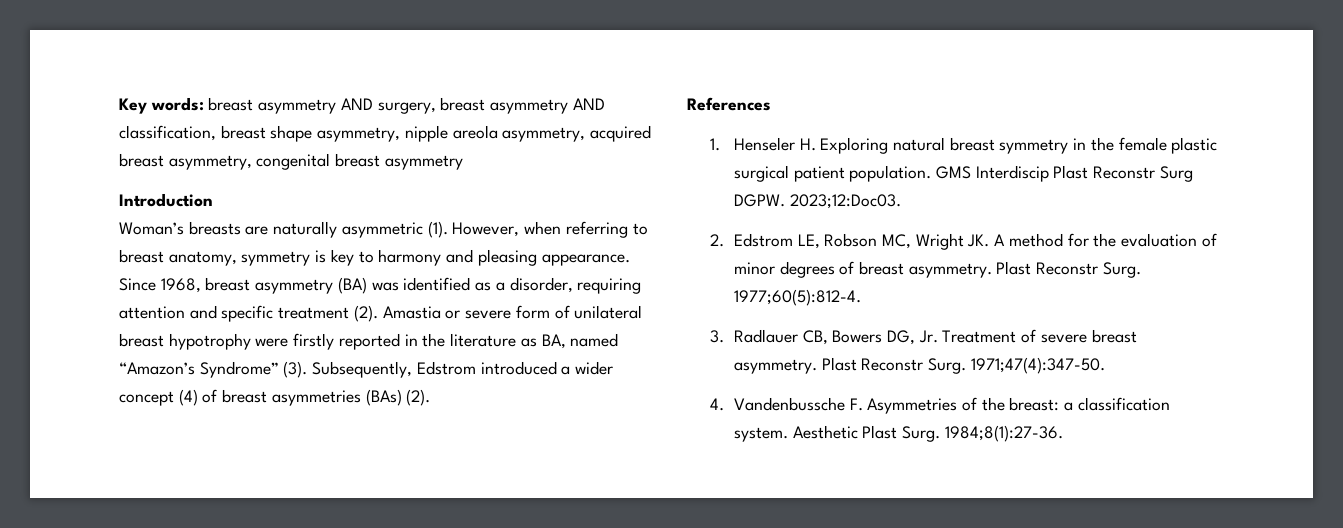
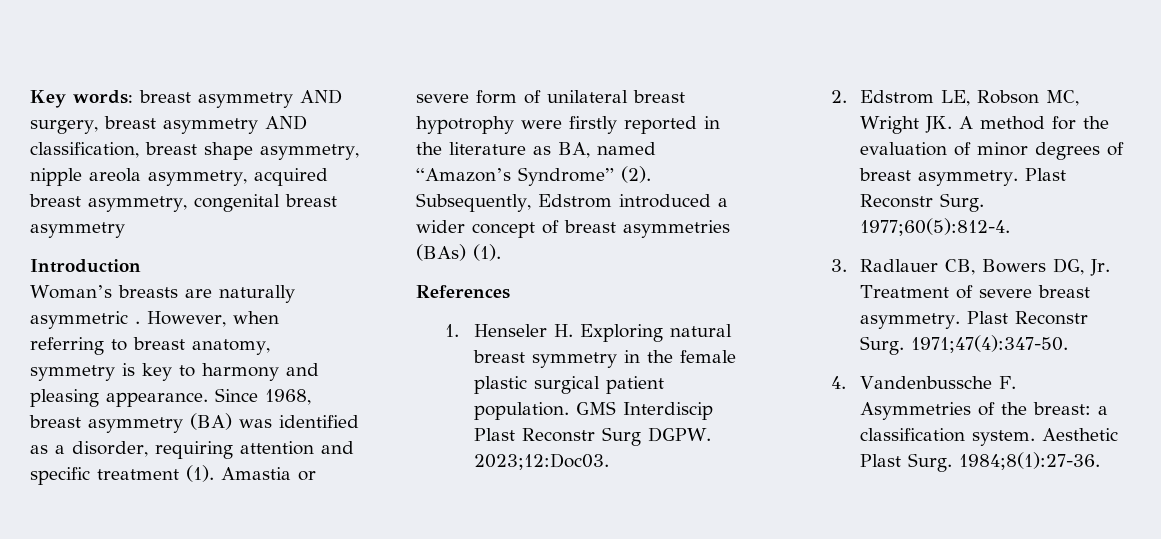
- Woman’s breasts are naturally asymmetric (1).
+ Woman’s breasts are naturally asymmetric .
- Since 1968, breast asymmetry (BA) was identified as a disorder, requiring attention and specific treatment (2).
+ Since 1968, breast asymmetry (BA) was identified as a disorder, requiring attention and specific treatment (1).
- Amastia or severe form of unilateral breast hypotrophy were firstly reported in the literature as BA, named “Amazon’s Syndrome” (3).
+ Amastia or severe form of unilateral breast hypotrophy were firstly reported in the literature as BA, named “Amazon’s Syndrome” (2).
- Subsequently, Edstrom introduced a wider concept (4) of breast asymmetries (BAs) (2).
+ Subsequently, Edstrom introduced a wider concept of breast asymmetries (BAs) (1).

